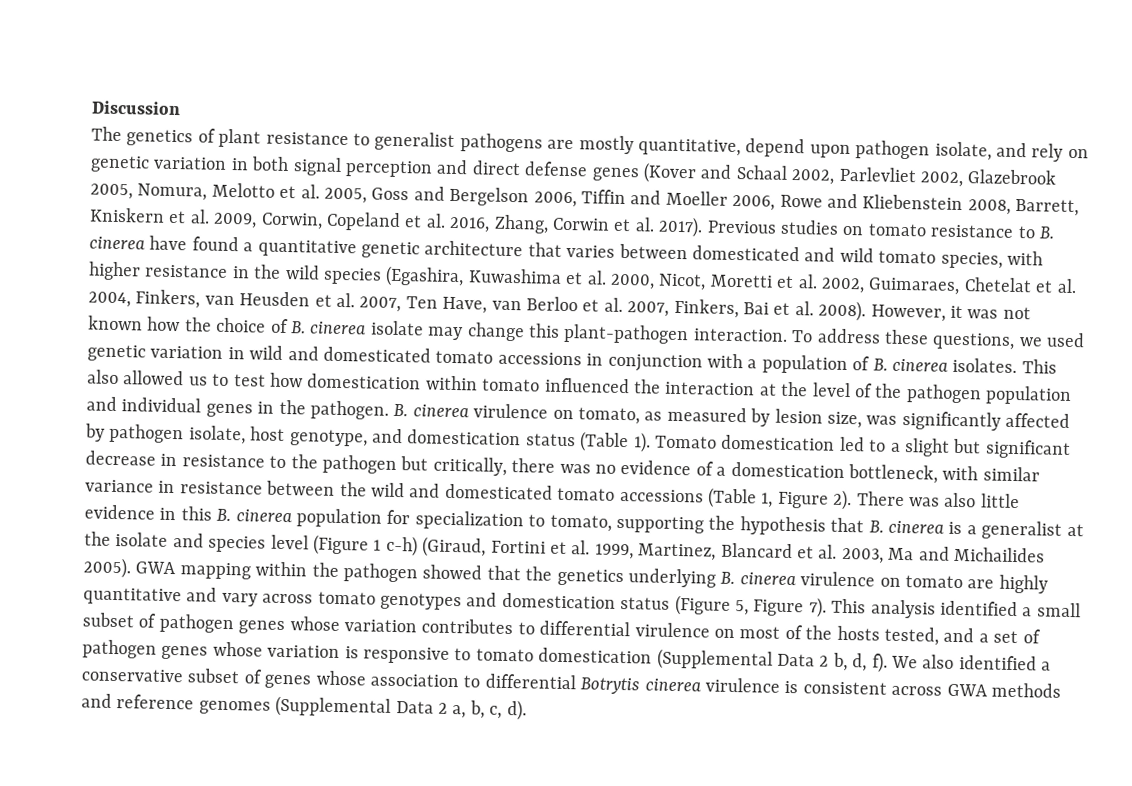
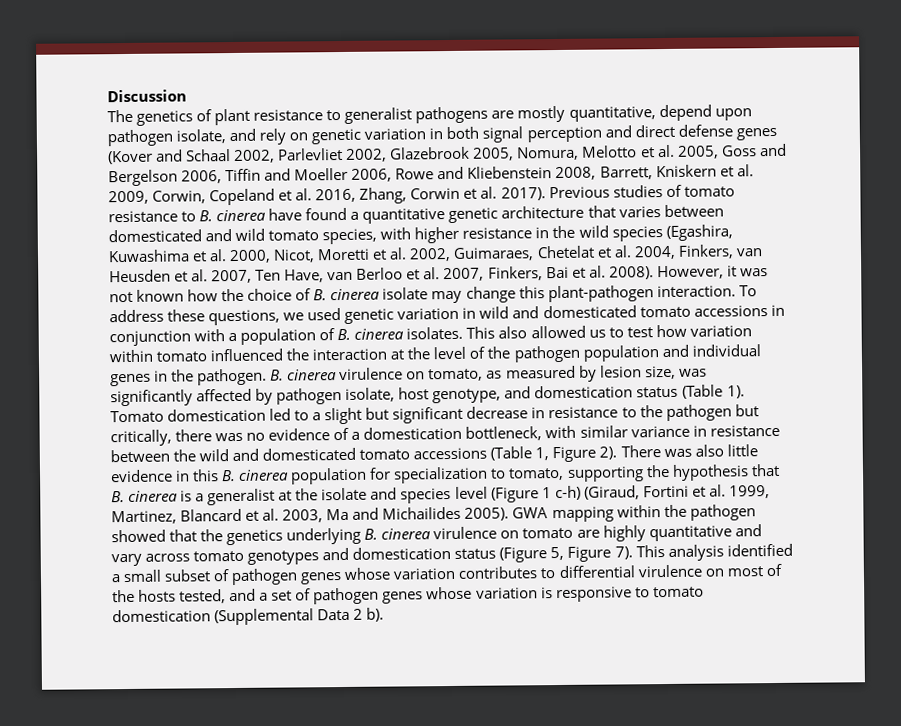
- Previous studies on tomato resistance to B. cinerea have found a quantitative genetic architecture that varies between domesticated and wild tomato species, with higher resistance in the wild species (Egashira, Kuwashima et al. 2000, Nicot, Moretti et al. 2002, Guimaraes, Chetelat et al. 2004, Finkers, van Heusden et al. 2007, Ten Have, van Berloo et al. 2007, Finkers, Bai et al. 2008).
+ Previous studies of tomato resistance to B. cinerea have found a quantitative genetic architecture that varies between domesticated and wild tomato species, with higher resistance in the wild species (Egashira, Kuwashima et al. 2000, Nicot, Moretti et al. 2002, Guimaraes, Chetelat et al. 2004, Finkers, van Heusden et al. 2007, Ten Have, van Berloo et al. 2007, Finkers, Bai et al. 2008).
- This also allowed us to test how domestication within tomato influenced the interaction at the level of the pathogen population and individual genes in the pathogen.
+ This also allowed us to test how variation within tomato influenced the interaction at the level of the pathogen population and individual genes in the pathogen.
- This analysis identified a small subset of pathogen genes whose variation contributes to differential virulence on most of the hosts tested, and a set of pathogen genes whose variation is responsive to tomato domestication (Supplemental Data 2 b, d, f). We also identified a conservative subset of genes whose association to differential Botrytis cinerea virulence is consistent across GWA methods and reference genomes (Supplemental Data 2 a, b, c, d).
+ This analysis identified a small subset of pathogen genes whose variation contributes to differential virulence on most of the hosts tested, and a set of pathogen genes whose variation is responsive to tomato domestication (Supplemental Data 2 b).

